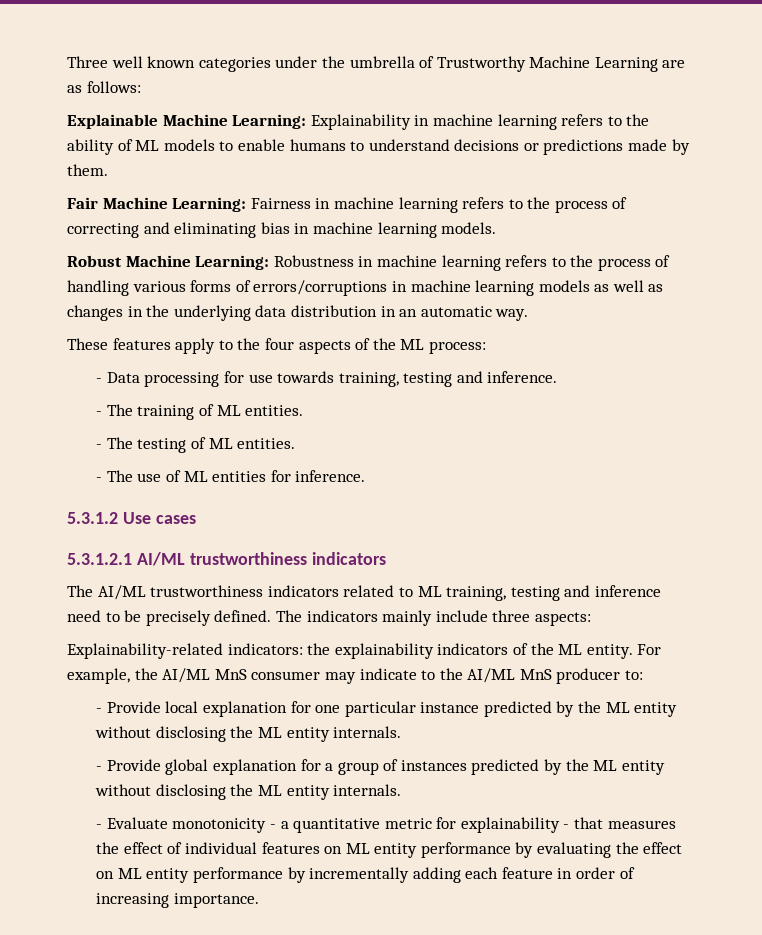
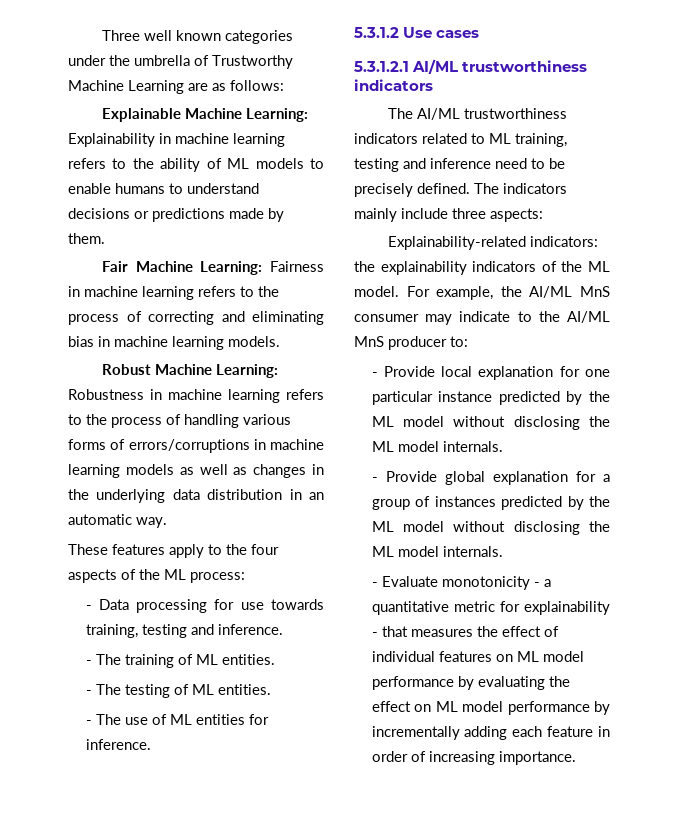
- Explainability-related indicators: the explainability indicators of the ML entity.
+ Explainability-related indicators: the explainability indicators of the ML model.
- - Provide local explanation for one particular instance predicted by the ML entity without disclosing the ML entity internals.
+ - Provide local explanation for one particular instance predicted by the ML model without disclosing the ML model internals.
- - Provide global explanation for a group of instances predicted by the ML entity without disclosing the ML entity internals.
+ - Provide global explanation for a group of instances predicted by the ML model without disclosing the ML model internals.
- - Evaluate monotonicity - a quantitative metric for explainability - that measures the effect of individual features on ML entity performance by evaluating the effect on ML entity performance by incrementally adding each feature in order of increasing importance.
+ - Evaluate monotonicity - a quantitative metric for explainability - that measures the effect of individual features on ML model performance by evaluating the effect on ML model performance by incrementally adding each feature in order of increasing importance.

